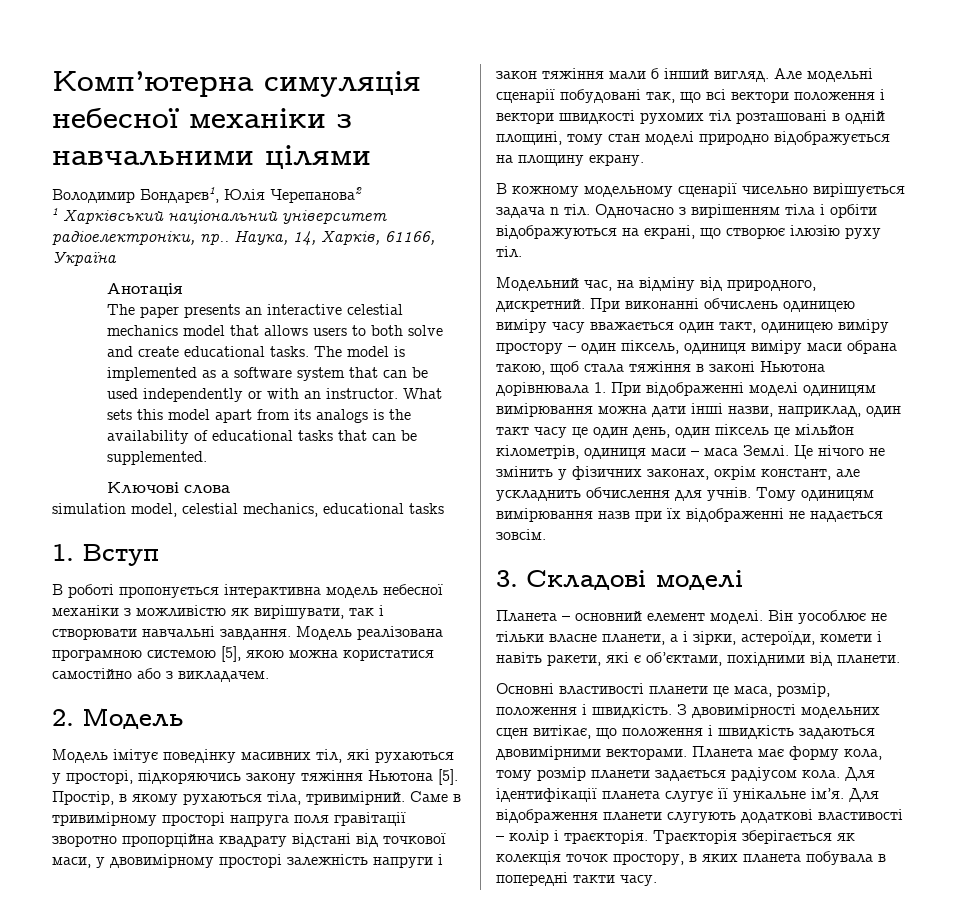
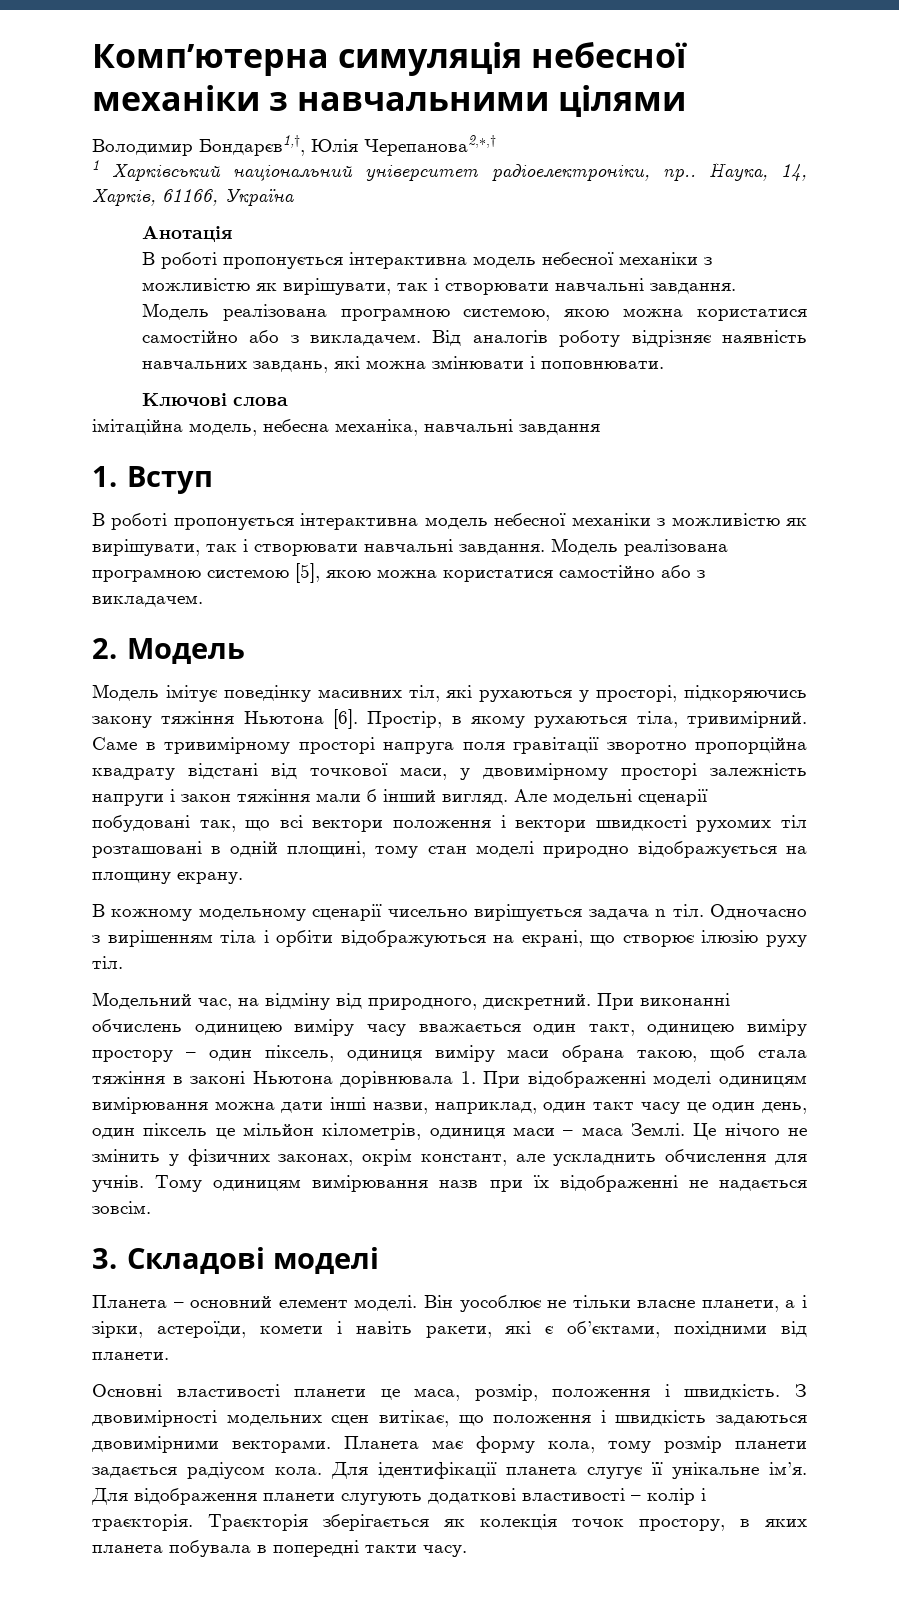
- Володимир Бондарєв1, Юлія Черепанова2
+ Володимир Бондарєв1,†, Юлія Черепанова2,∗,†
- The paper presents an interactive celestial mechanics model that allows users to both solve and create educational tasks. The model is implemented as a software system that can be used independently or with an instructor. What sets this model apart from its analogs is the availability of educational tasks that can be supplemented.
+ В роботі пропонується інтерактивна модель небесної механіки з можливістю як вирішувати, так і створювати навчальні завдання. Модель реалізована програмною системою, якою можна користатися самостійно або з викладачем. Від аналогів роботу відрізняє наявність навчальних завдань, які можна змінювати і поповнювати.
  Ключові слова
- simulation model, celestial mechanics, educational tasks
+ імітаційна модель, небесна механіка, навчальні завдання
- Модель імітує поведінку масивних тіл, які рухаються у просторі, підкоряючись закону тяжіння Ньютона [5].
+ Модель імітує поведінку масивних тіл, які рухаються у просторі, підкоряючись закону тяжіння Ньютона [6].

